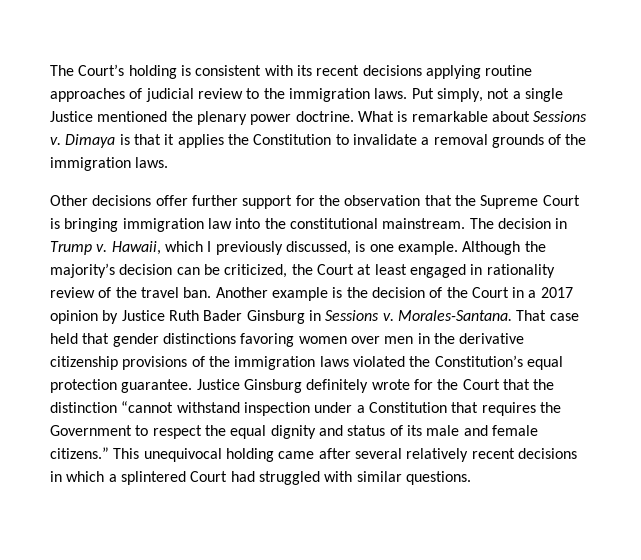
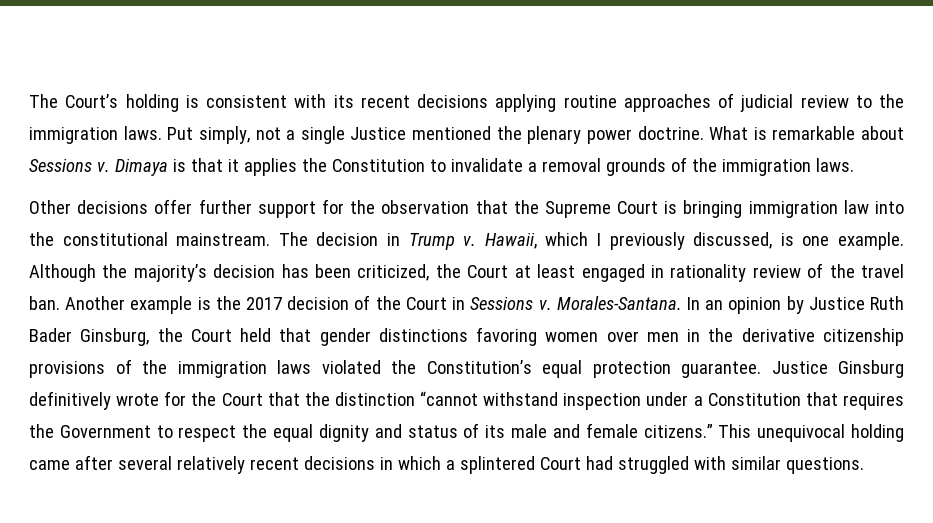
- Although the majority’s decision can be criticized, the Court at least engaged in rationality review of the travel ban.
+ Although the majority’s decision has been criticized, the Court at least engaged in rationality review of the travel ban.
- Another example is the decision of the Court in a 2017 opinion by Justice Ruth Bader Ginsburg in Sessions v. Morales-Santana. That case held that gender distinctions favoring women over men in the derivative citizenship provisions of the immigration laws violated the Constitution’s equal protection guarantee.
+ Another example is the 2017 decision of the Court in Sessions v. Morales-Santana. In an opinion by Justice Ruth Bader Ginsburg, the Court held that gender distinctions favoring women over men in the derivative citizenship provisions of the immigration laws violated the Constitution’s equal protection guarantee.
- Justice Ginsburg definitely wrote for the Court that the distinction “cannot withstand inspection under a Constitution that requires the Government to respect the equal dignity and status of its male and female citizens.”
+ Justice Ginsburg definitively wrote for the Court that the distinction “cannot withstand inspection under a Constitution that requires the Government to respect the equal dignity and status of its male and female citizens.”

